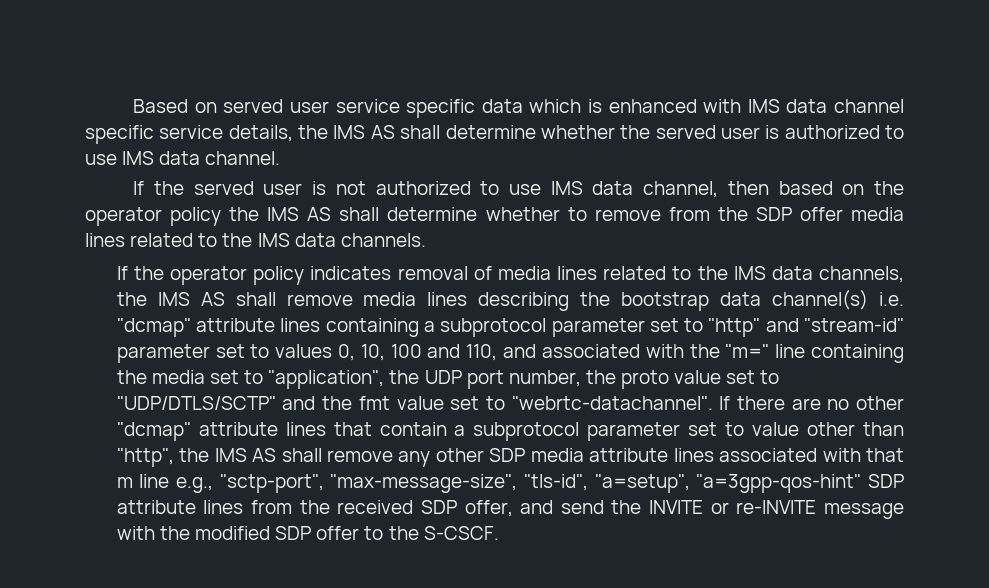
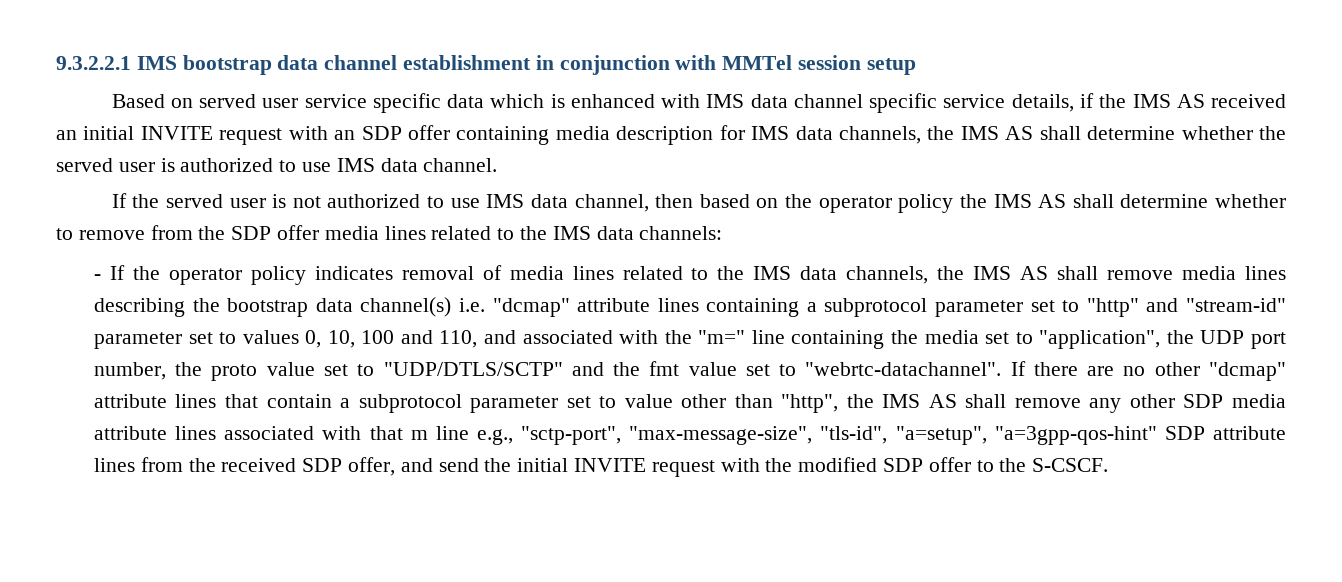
+ 9.3.2.2.1 IMS bootstrap data channel establishment in conjunction with MMTel session setup
- Based on served user service specific data which is enhanced with IMS data channel specific service details, the IMS AS shall determine whether the served user is authorized to use IMS data channel.
+ Based on served user service specific data which is enhanced with IMS data channel specific service details, if the IMS AS received an initial INVITE request with an SDP offer containing media description for IMS data channels, the IMS AS shall determine whether the served user is authorized to use IMS data channel.
- If the served user is not authorized to use IMS data channel, then based on the operator policy the IMS AS shall determine whether to remove from the SDP offer media lines related to the IMS data channels.
- If the operator policy indicates removal of media lines related to the IMS data channels, the IMS AS shall remove media lines describing the bootstrap data channel(s) i.e. "dcmap" attribute lines containing a subprotocol parameter set to "http" and "stream-id" parameter set to values 0, 10, 100 and 110, and associated with the "m=" line containing the media set to "application", the UDP port number, the proto value set to "UDP/DTLS/SCTP" and the fmt value set to "webrtc-datachannel".
+ If the served user is not authorized to use IMS data channel, then based on the operator policy the IMS AS shall determine whether to remove from the SDP offer media lines related to the IMS data channels:
+ - If the operator policy indicates removal of media lines related to the IMS data channels, the IMS AS shall remove media lines describing the bootstrap data channel(s) i.e. "dcmap" attribute lines containing a subprotocol parameter set to "http" and "stream-id" parameter set to values 0, 10, 100 and 110, and associated with the "m=" line containing the media set to "application", the UDP port number, the proto value set to "UDP/DTLS/SCTP" and the fmt value set to "webrtc-datachannel".
- If there are no other "dcmap" attribute lines that contain a subprotocol parameter set to value other than "http", the IMS AS shall remove any other SDP media attribute lines associated with that m line e.g., "sctp-port", "max-message-size", "tls-id", "a=setup", "a=3gpp-qos-hint" SDP attribute lines from the received SDP offer, and send the INVITE or re-INVITE message with the modified SDP offer to the S-CSCF.
+ If there are no other "dcmap" attribute lines that contain a subprotocol parameter set to value other than "http", the IMS AS shall remove any other SDP media attribute lines associated with that m line e.g., "sctp-port", "max-message-size", "tls-id", "a=setup", "a=3gpp-qos-hint" SDP attribute lines from the received SDP offer, and send the initial INVITE request with the modified SDP offer to the S-CSCF.

